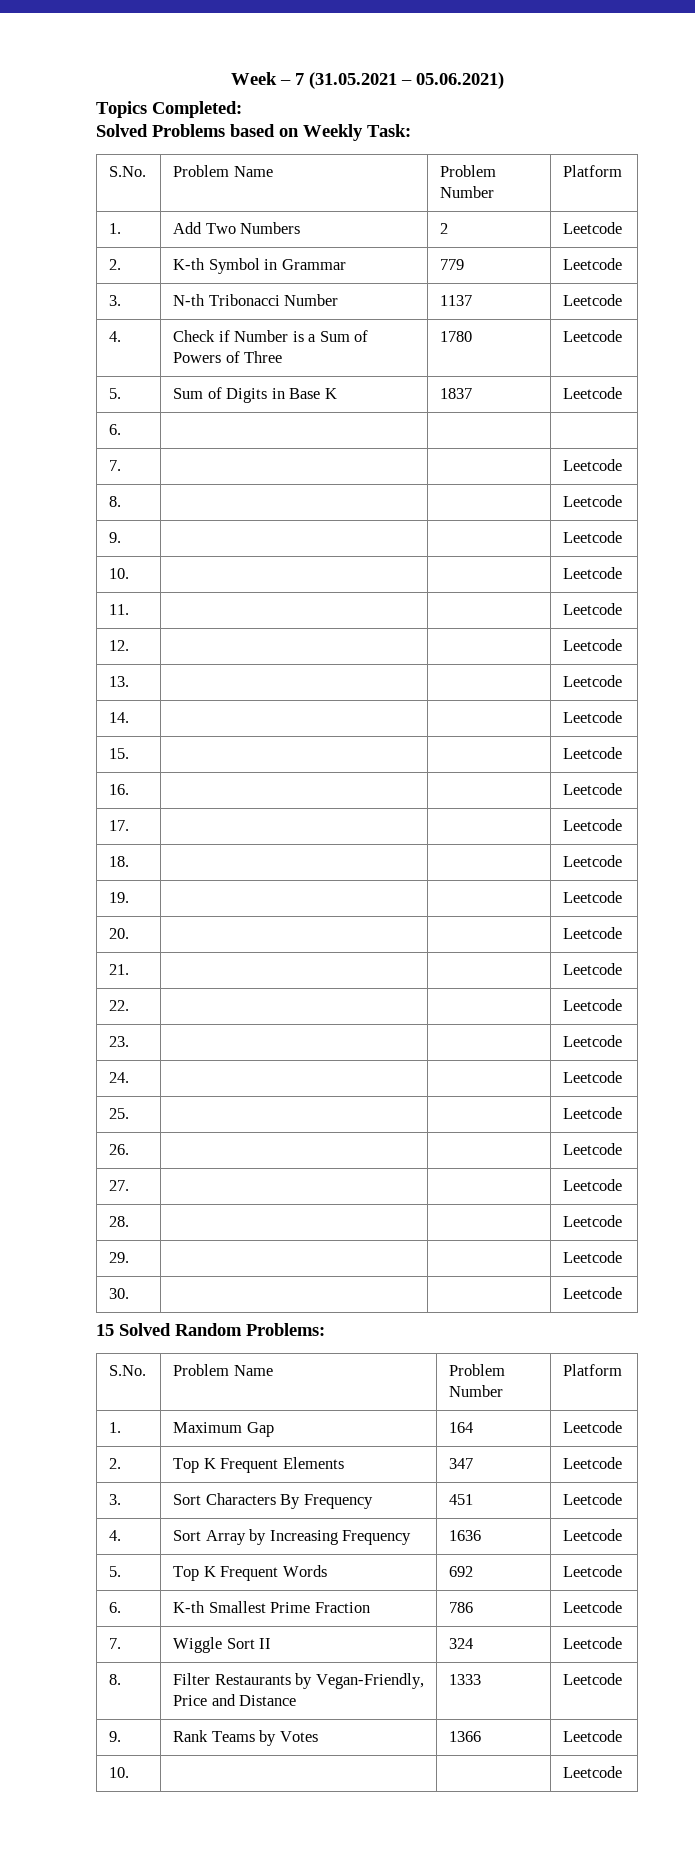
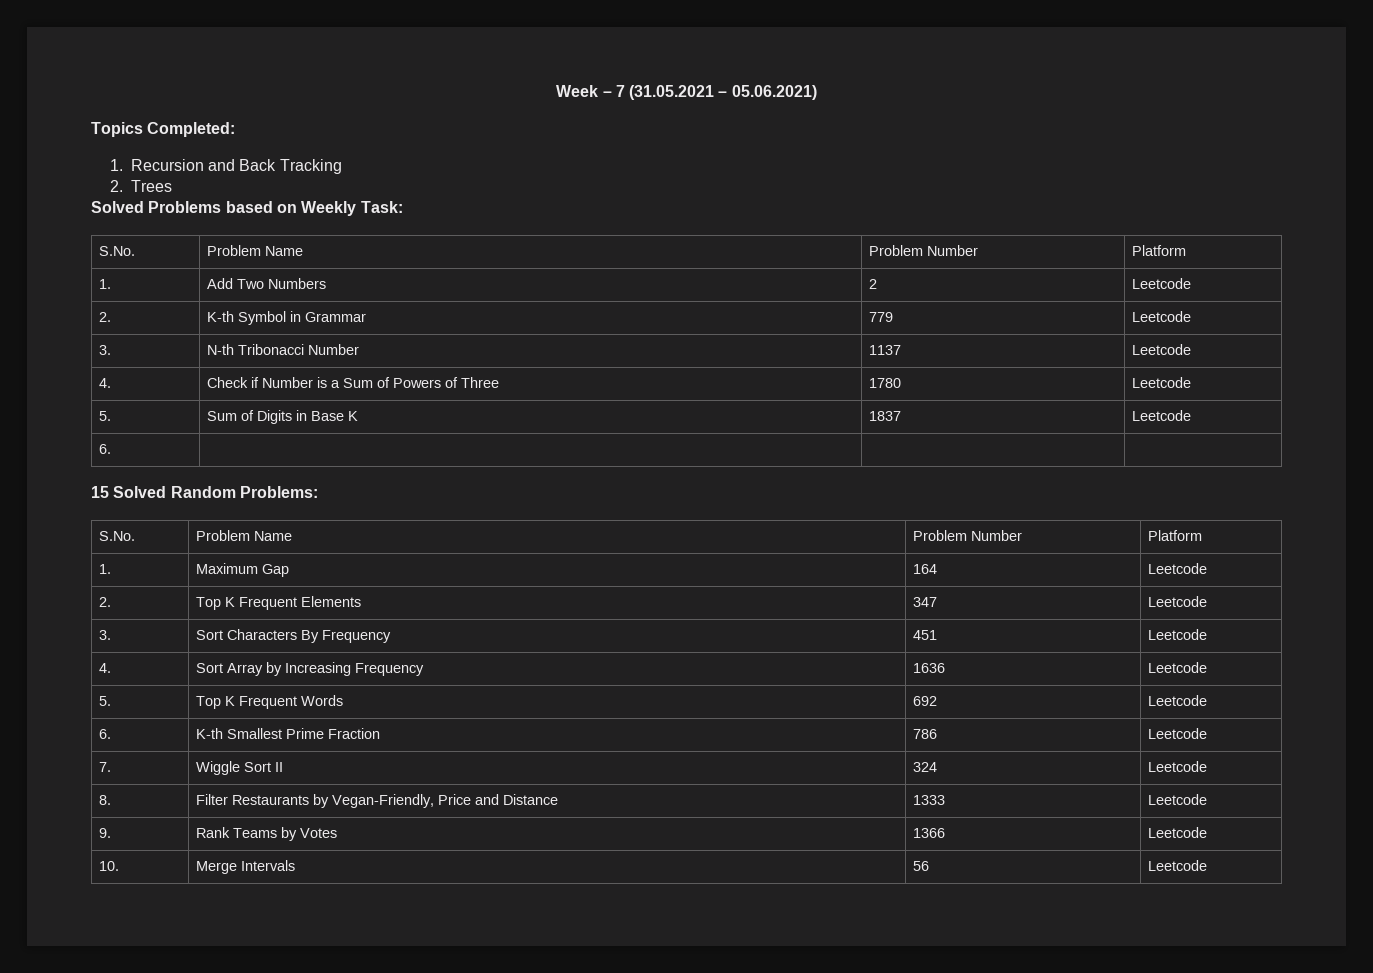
+ 1. Recursion and Back Tracking
+ 2. Trees
- 7. | | | Leetcode
- 8. | | | Leetcode
- 9. | | | Leetcode
- 10. | | | Leetcode
- 11. | | | Leetcode
- 12. | | | Leetcode
- 13. | | | Leetcode
- 14. | | | Leetcode
- 15. | | | Leetcode
- 16. | | | Leetcode
- 17. | | | Leetcode
- 18. | | | Leetcode
- 19. | | | Leetcode
- 20. | | | Leetcode
- 21. | | | Leetcode
- 22. | | | Leetcode
- 23. | | | Leetcode
- 24. | | | Leetcode
- 25. | | | Leetcode
- 26. | | | Leetcode
- 27. | | | Leetcode
- 28. | | | Leetcode
- 29. | | | Leetcode
- 30. | | | Leetcode
  9. | Rank Teams by Votes | 1366 | Leetcode
- 10. | | | Leetcode
+ 10. | Merge Intervals | 56 | Leetcode

